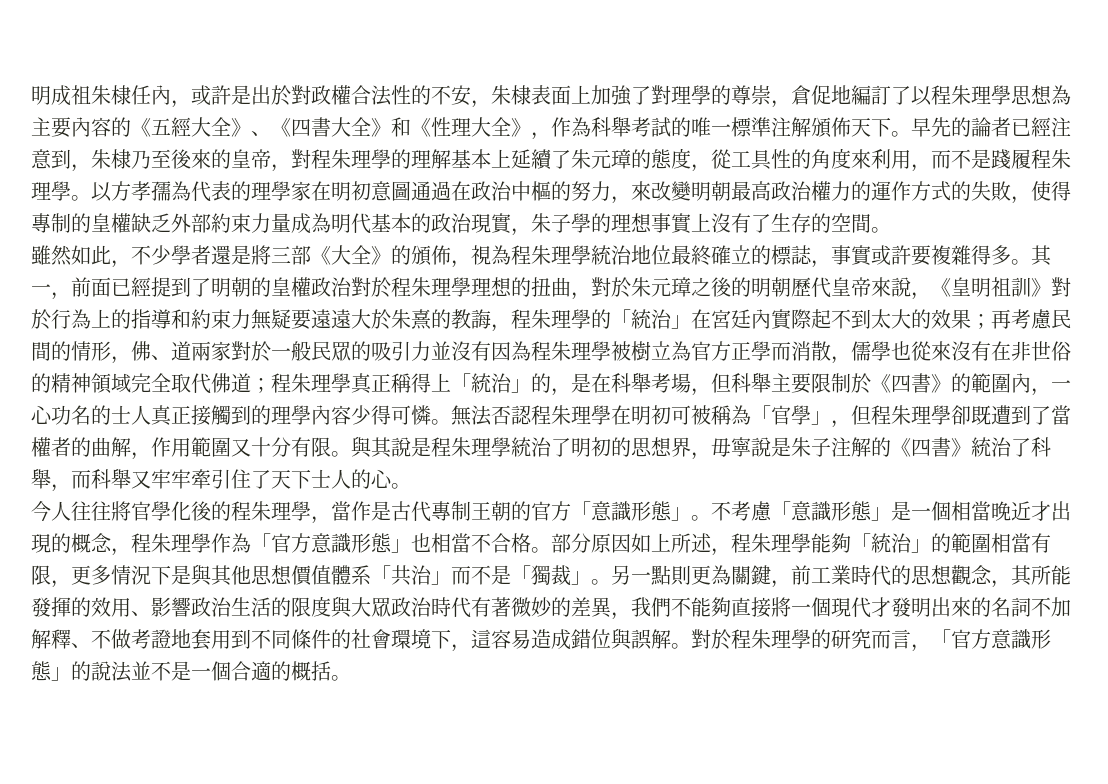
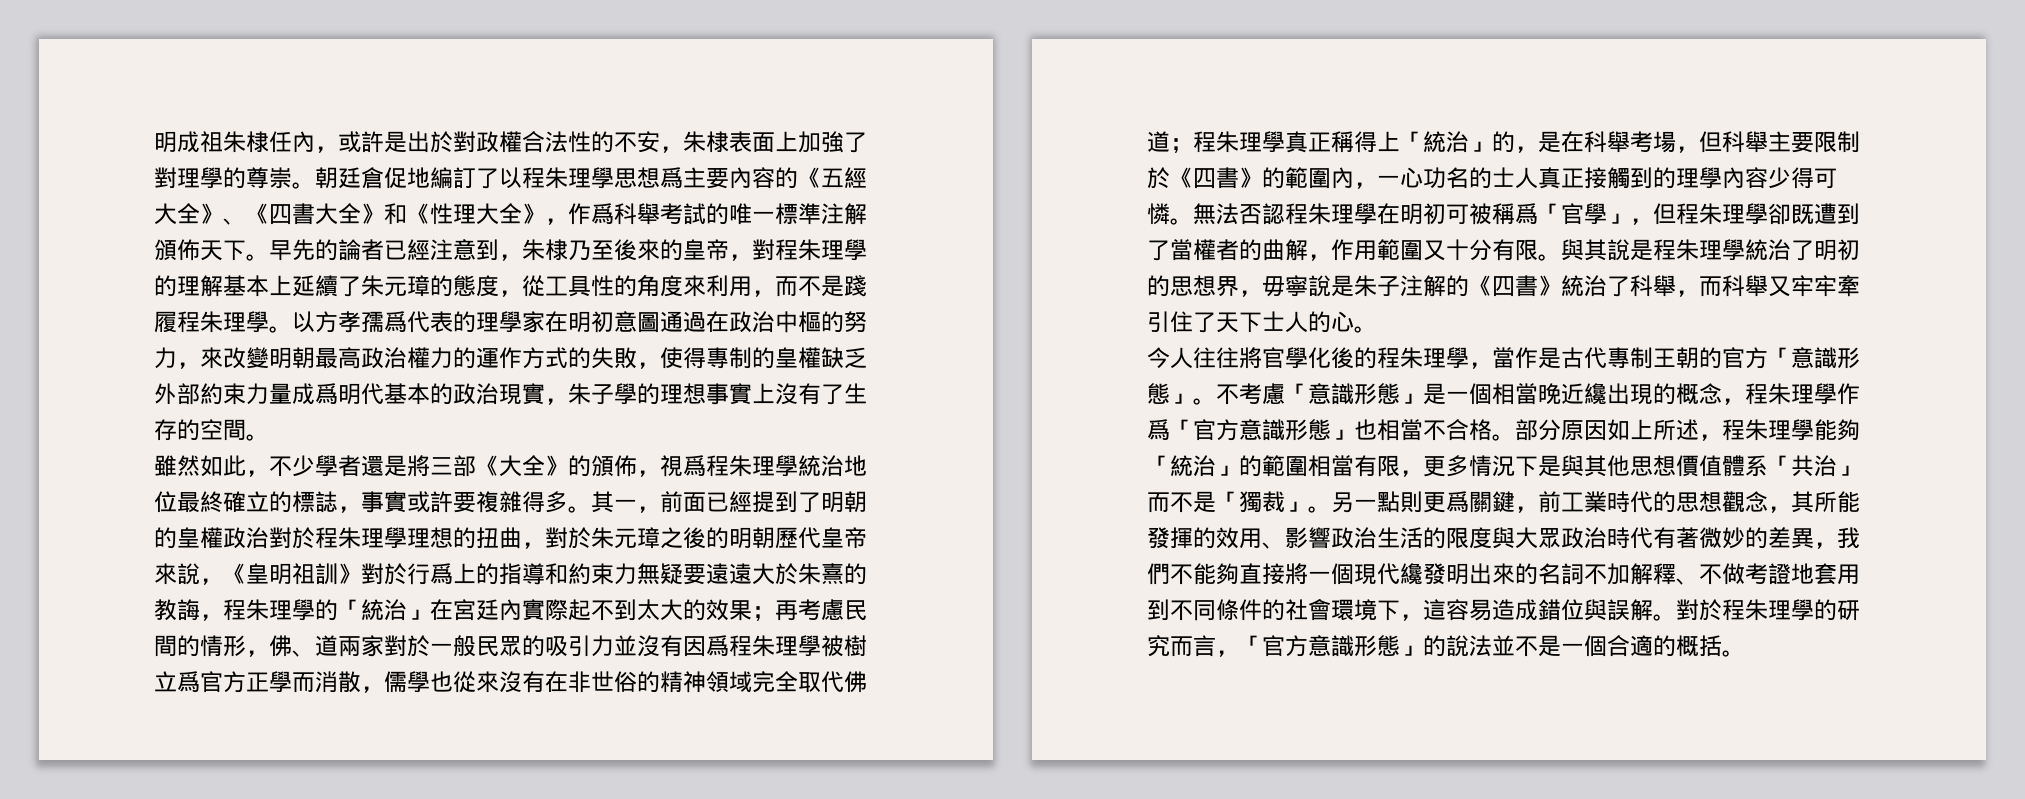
- 明成祖朱棣任內，或許是出於對政權合法性的不安，朱棣表面上加強了對理學的尊崇，倉促地編訂了以程朱理學思想為主要內容的《五經大全》、《四書大全》和《性理大全》，作為科舉考試的唯一標準注解頒佈天下。
+ 明成祖朱棣任內，或許是出於對政權合法性的不安，朱棣表面上加強了對理學的尊崇。朝廷倉促地編訂了以程朱理學思想爲主要內容的《五經大全》、《四書大全》和《性理大全》，作爲科舉考試的唯一標準注解頒佈天下。
- 以方孝孺為代表的理學家在明初意圖通過在政治中樞的努力，來改變明朝最高政治權力的運作方式的失敗，使得專制的皇權缺乏外部約束力量成為明代基本的政治現實，朱子學的理想事實上沒有了生存的空間。
+ 以方孝孺爲代表的理學家在明初意圖通過在政治中樞的努力，來改變明朝最高政治權力的運作方式的失敗，使得專制的皇權缺乏外部約束力量成爲明代基本的政治現實，朱子學的理想事實上沒有了生存的空間。
- 雖然如此，不少學者還是將三部《大全》的頒佈，視為程朱理學統治地位最終確立的標誌，事實或許要複雜得多。
+ 雖然如此，不少學者還是將三部《大全》的頒佈，視爲程朱理學統治地位最終確立的標誌，事實或許要複雜得多。
- 其一，前面已經提到了明朝的皇權政治對於程朱理學理想的扭曲，對於朱元璋之後的明朝歷代皇帝來說，《皇明祖訓》對於行為上的指導和約束力無疑要遠遠大於朱熹的教誨，程朱理學的「統治」在宮廷內實際起不到太大的效果；
+ 其一，前面已經提到了明朝的皇權政治對於程朱理學理想的扭曲，對於朱元璋之後的明朝歷代皇帝來說，《皇明祖訓》對於行爲上的指導和約束力無疑要遠遠大於朱熹的教誨，程朱理學的「統治」在宮廷內實際起不到太大的效果；
- 再考慮民間的情形，佛、道兩家對於一般民眾的吸引力並沒有因為程朱理學被樹立為官方正學而消散，儒學也從來沒有在非世俗的精神領域完全取代佛道；
+ 再考慮民間的情形，佛、道兩家對於一般民眾的吸引力並沒有因爲程朱理學被樹立爲官方正學而消散，儒學也從來沒有在非世俗的精神領域完全取代佛道；
- 無法否認程朱理學在明初可被稱為「官學」，但程朱理學卻既遭到了當權者的曲解，作用範圍又十分有限。
+ 無法否認程朱理學在明初可被稱爲「官學」，但程朱理學卻既遭到了當權者的曲解，作用範圍又十分有限。
- 不考慮「意識形態」是一個相當晚近才出現的概念，程朱理學作為「官方意識形態」也相當不合格。
+ 不考慮「意識形態」是一個相當晚近纔出現的概念，程朱理學作爲「官方意識形態」也相當不合格。
- 另一點則更為關鍵，前工業時代的思想觀念，其所能發揮的效用、影響政治生活的限度與大眾政治時代有著微妙的差異，我們不能夠直接將一個現代才發明出來的名詞不加解釋、不做考證地套用到不同條件的社會環境下，這容易造成錯位與誤解。
+ 另一點則更爲關鍵，前工業時代的思想觀念，其所能發揮的效用、影響政治生活的限度與大眾政治時代有著微妙的差異，我們不能夠直接將一個現代纔發明出來的名詞不加解釋、不做考證地套用到不同條件的社會環境下，這容易造成錯位與誤解。

